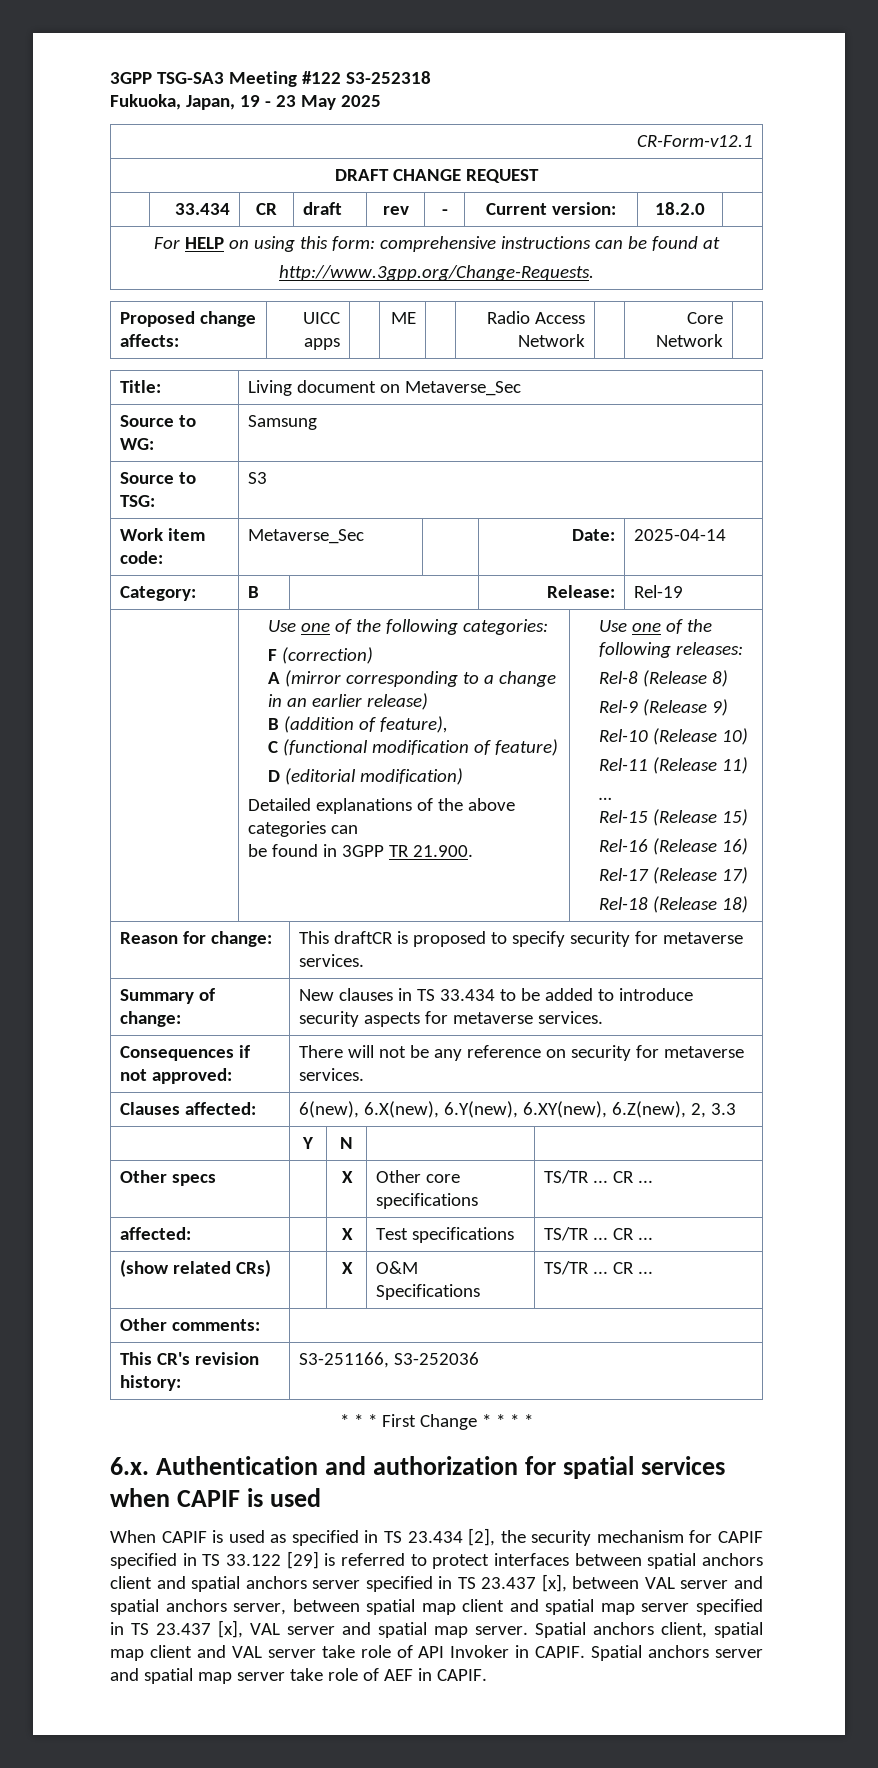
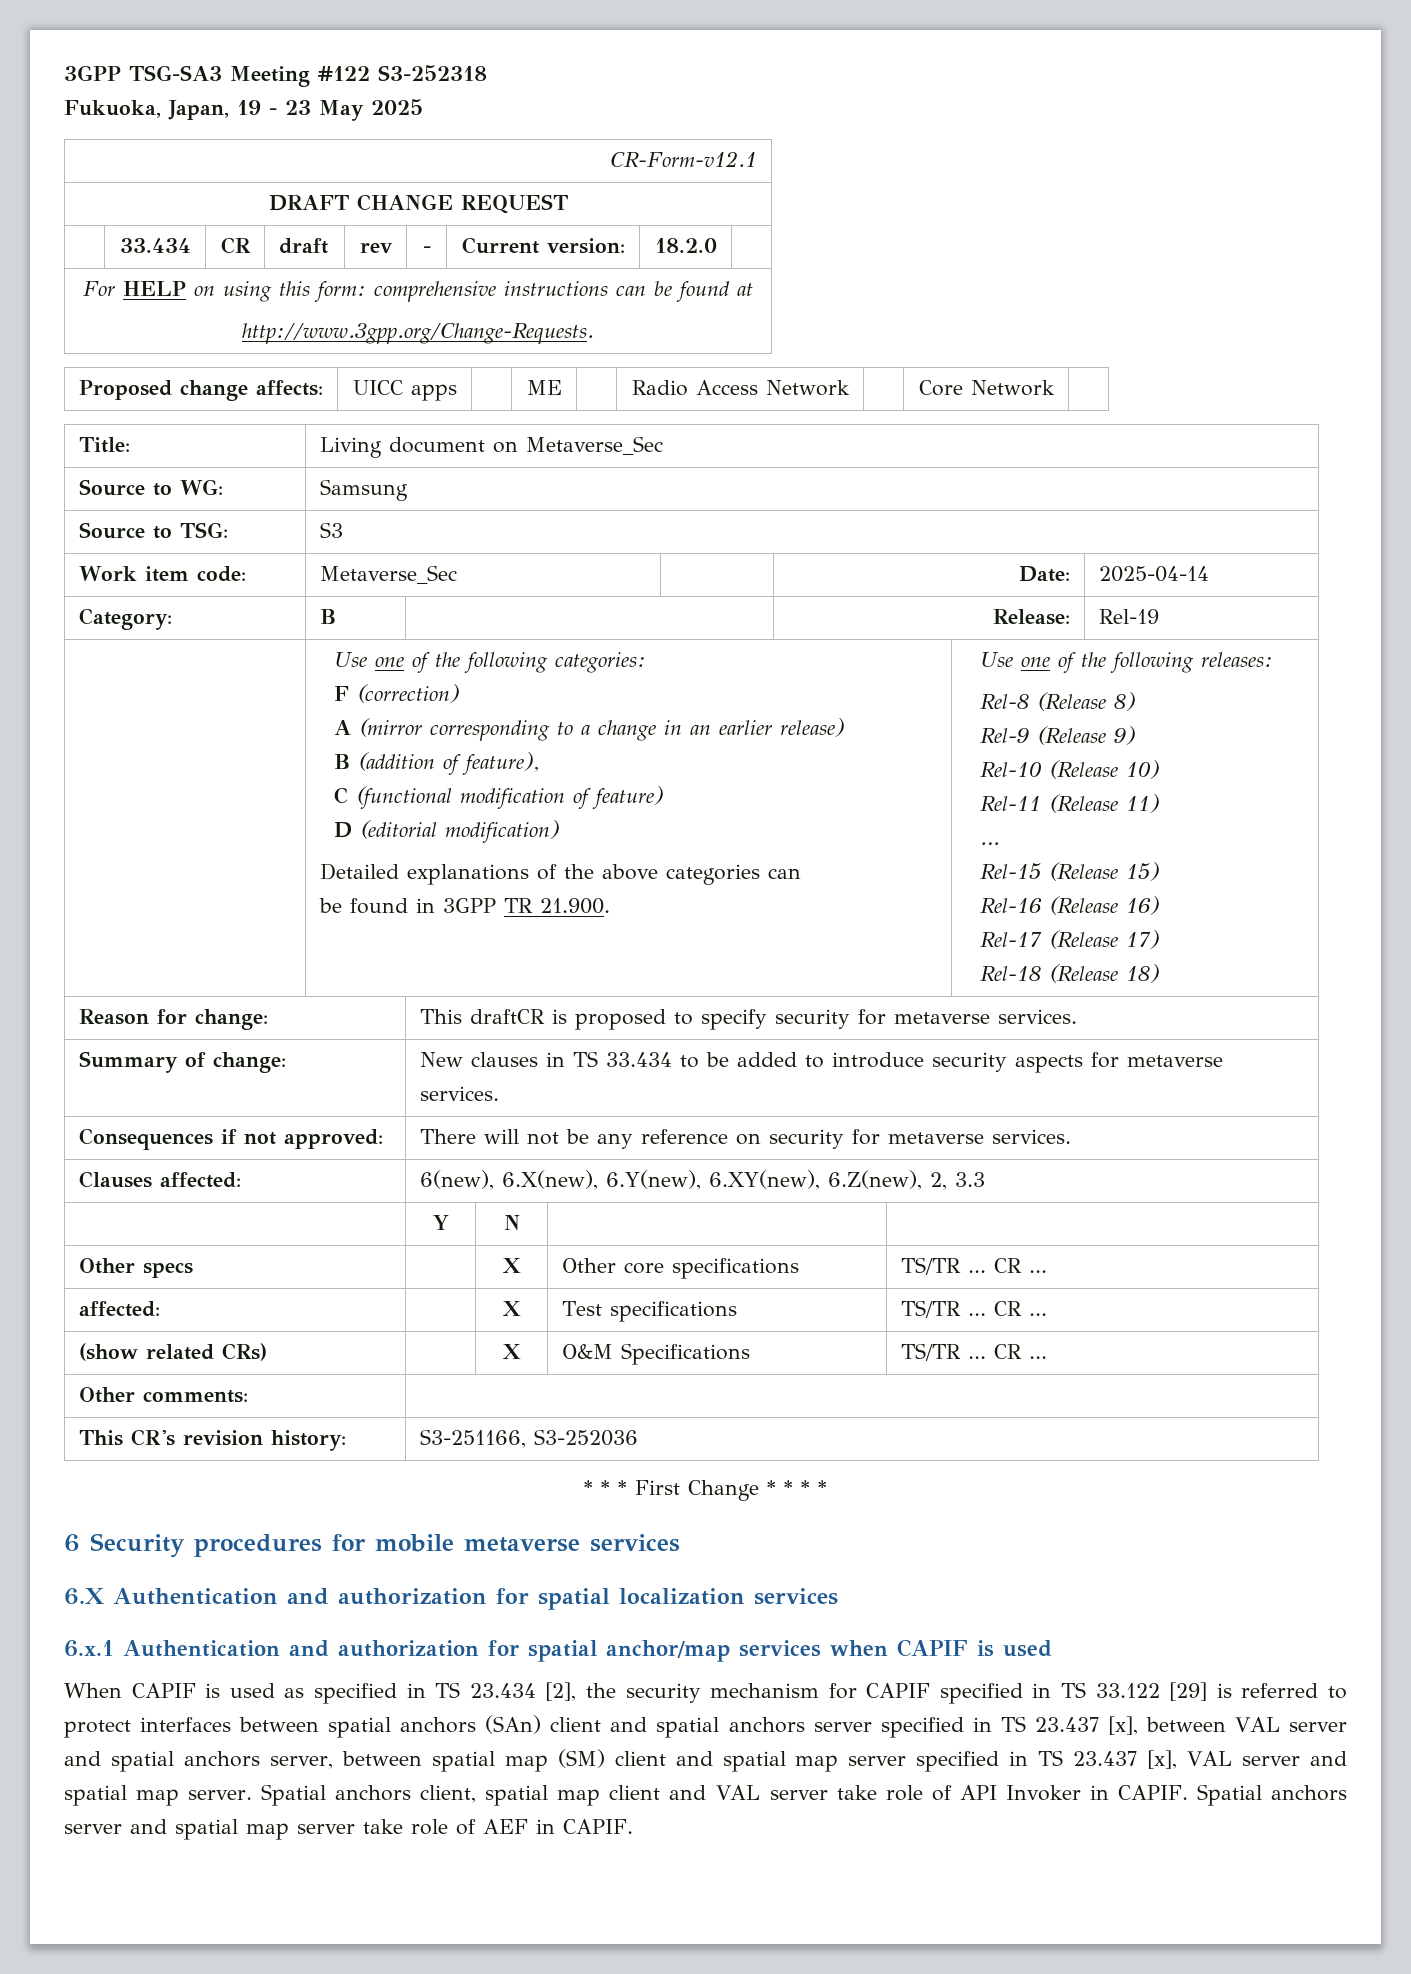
- 6.x. Authentication and authorization for spatial services when CAPIF is used
+ 6 Security procedures for mobile metaverse services
+ 6.X Authentication and authorization for spatial localization services
+ 6.x.1 Authentication and authorization for spatial anchor/map services when CAPIF is used
- When CAPIF is used as specified in TS 23.434 [2], the security mechanism for CAPIF specified in TS 33.122 [29] is referred to protect interfaces between spatial anchors client and spatial anchors server specified in TS 23.437 [x], between VAL server and spatial anchors server, between spatial map client and spatial map server specified in TS 23.437 [x], VAL server and spatial map server.
+ When CAPIF is used as specified in TS 23.434 [2], the security mechanism for CAPIF specified in TS 33.122 [29] is referred to protect interfaces between spatial anchors (SAn) client and spatial anchors server specified in TS 23.437 [x], between VAL server and spatial anchors server, between spatial map (SM) client and spatial map server specified in TS 23.437 [x], VAL server and spatial map server.

